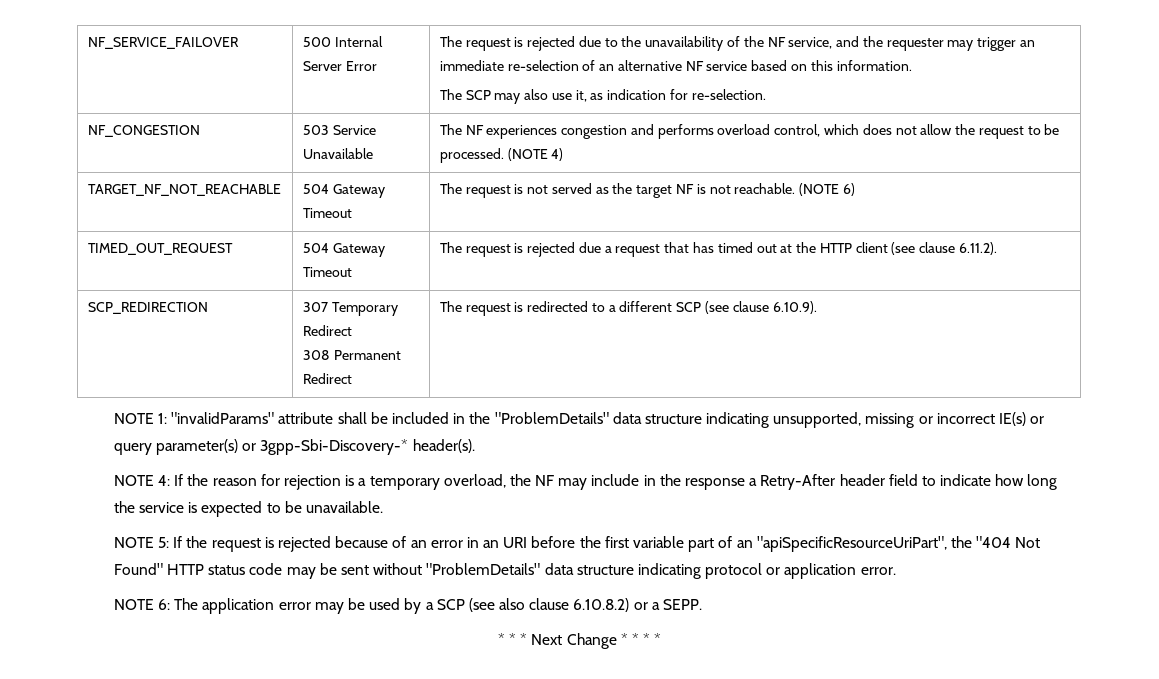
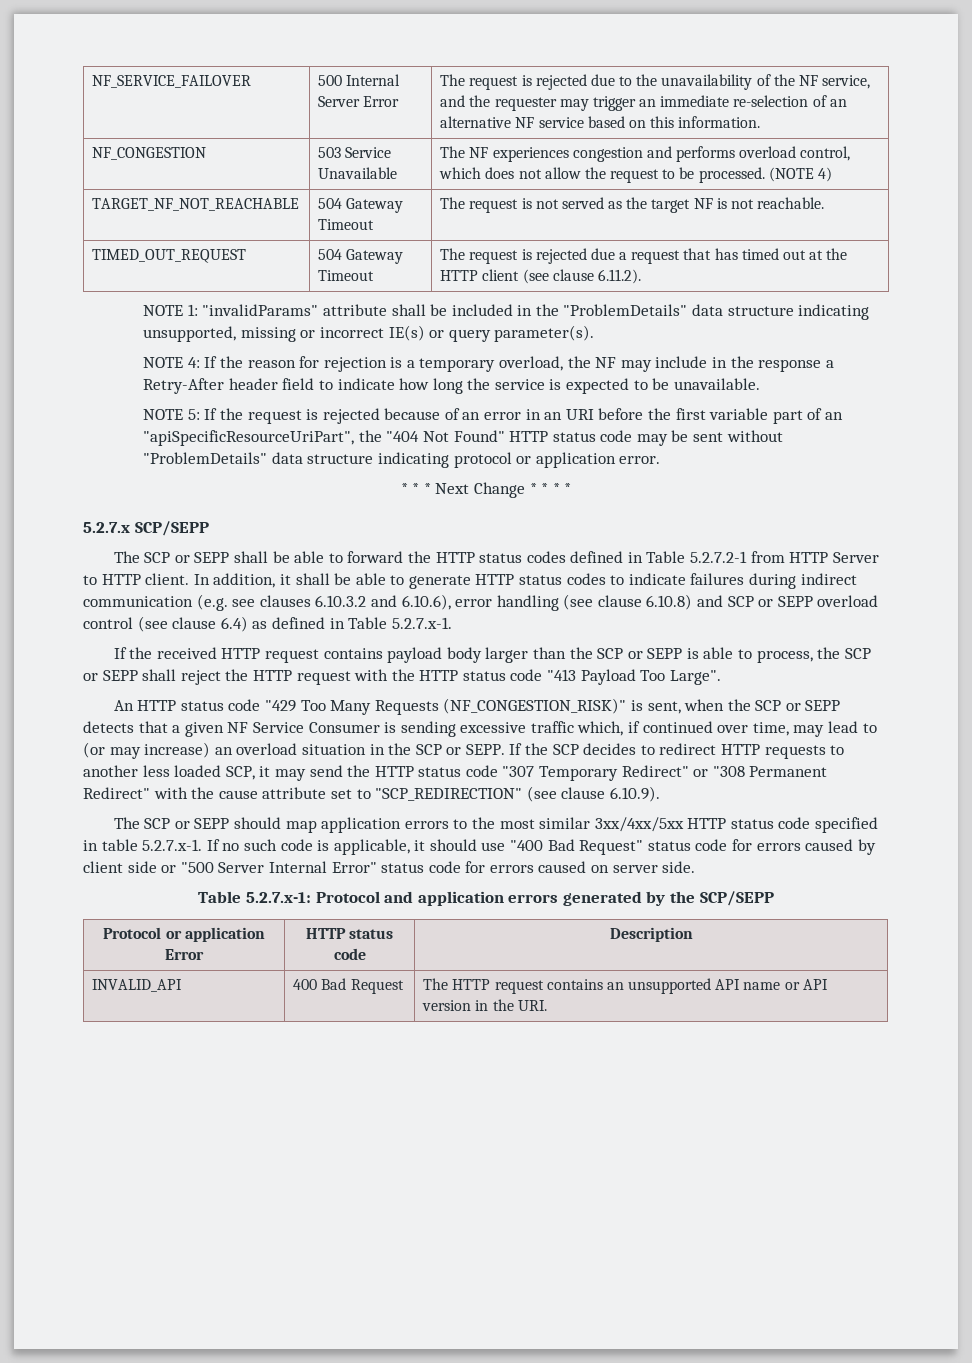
- The SCP may also use it, as indication for re-selection.
- TARGET_NF_NOT_REACHABLE | 504 Gateway Timeout | The request is not served as the target NF is not reachable. (NOTE 6)
+ TARGET_NF_NOT_REACHABLE | 504 Gateway Timeout | The request is not served as the target NF is not reachable.
- SCP_REDIRECTION | 307 Temporary Redirect
- 308 Permanent Redirect | The request is redirected to a different SCP (see clause 6.10.9).
- NOTE 1: "invalidParams" attribute shall be included in the "ProblemDetails" data structure indicating unsupported, missing or incorrect IE(s) or query parameter(s) or 3gpp-Sbi-Discovery-* header(s).
+ NOTE 1: "invalidParams" attribute shall be included in the "ProblemDetails" data structure indicating unsupported, missing or incorrect IE(s) or query parameter(s).
- NOTE 6: The application error may be used by a SCP (see also clause 6.10.8.2) or a SEPP.
+ 5.2.7.x SCP/SEPP
+ The SCP or SEPP shall be able to forward the HTTP status codes defined in Table 5.2.7.2-1 from HTTP Server to HTTP client. In addition, it shall be able to generate HTTP status codes to indicate failures during indirect communication (e.g. see clauses 6.10.3.2 and 6.10.6), error handling (see clause 6.10.8) and SCP or SEPP overload control (see clause 6.4) as defined in Table 5.2.7.x-1.
+ If the received HTTP request contains payload body larger than the SCP or SEPP is able to process, the SCP or SEPP shall reject the HTTP request with the HTTP status code "413 Payload Too Large".
+ An HTTP status code "429 Too Many Requests (NF_CONGESTION_RISK)" is sent, when the SCP or SEPP detects that a given NF Service Consumer is sending excessive traffic which, if continued over time, may lead to (or may increase) an overload situation in the SCP or SEPP. If the SCP decides to redirect HTTP requests to another less loaded SCP, it may send the HTTP status code "307 Temporary Redirect" or "308 Permanent Redirect" with the cause attribute set to "SCP_REDIRECTION" (see clause 6.10.9).
+ The SCP or SEPP should map application errors to the most similar 3xx/4xx/5xx HTTP status code specified in table 5.2.7.x-1. If no such code is applicable, it should use "400 Bad Request" status code for errors caused by client side or "500 Server Internal Error" status code for errors caused on server side.
+ Table 5.2.7.x-1: Protocol and application errors generated by the SCP/SEPP
+ Protocol or application Error | HTTP status code | Description
+ INVALID_API | 400 Bad Request | The HTTP request contains an unsupported API name or API version in the URI.

